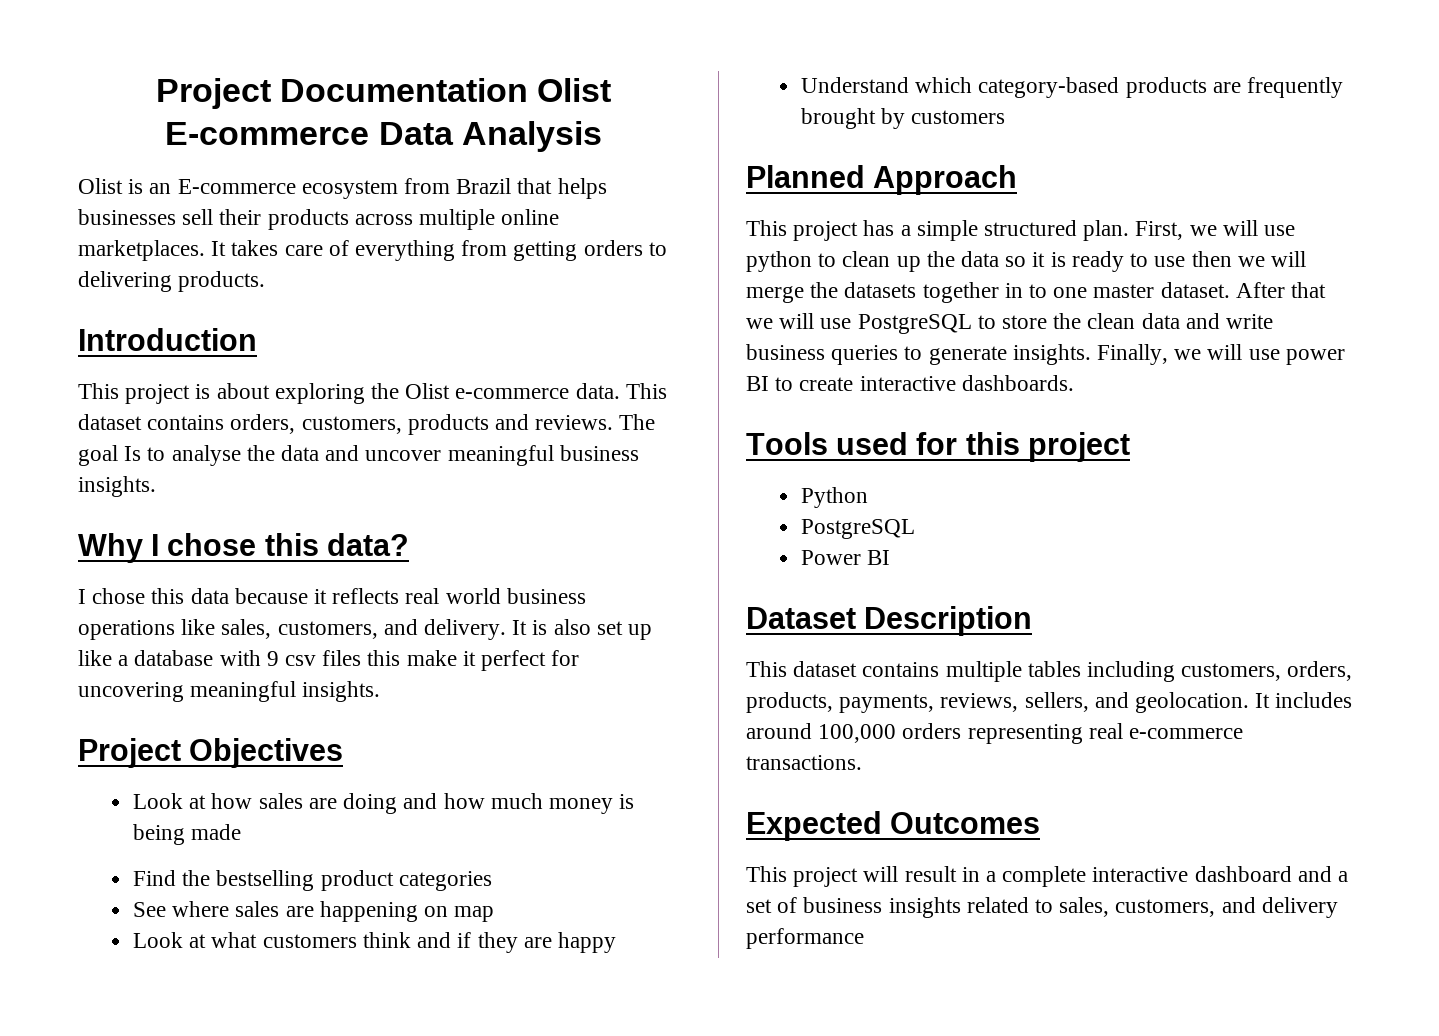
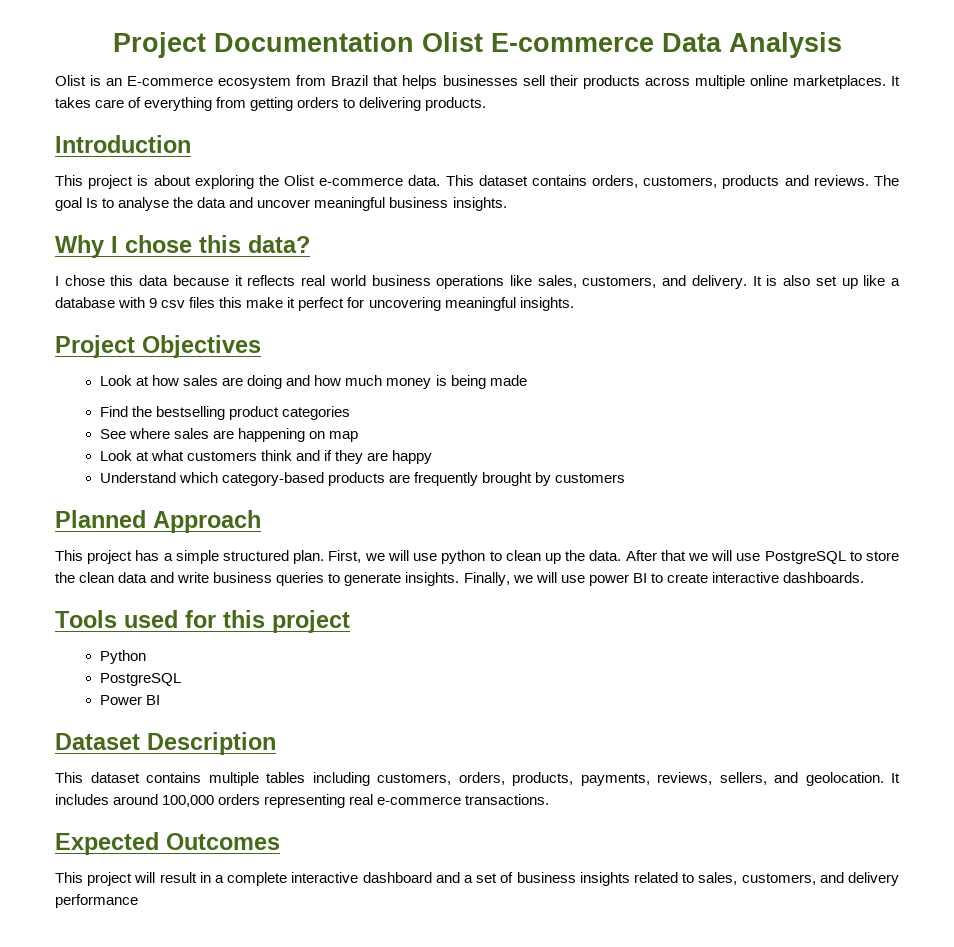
- First, we will use python to clean up the data so it is ready to use then we will merge the datasets together in to one master dataset.
+ First, we will use python to clean up the data.

